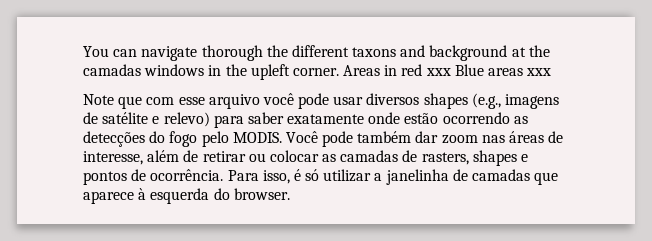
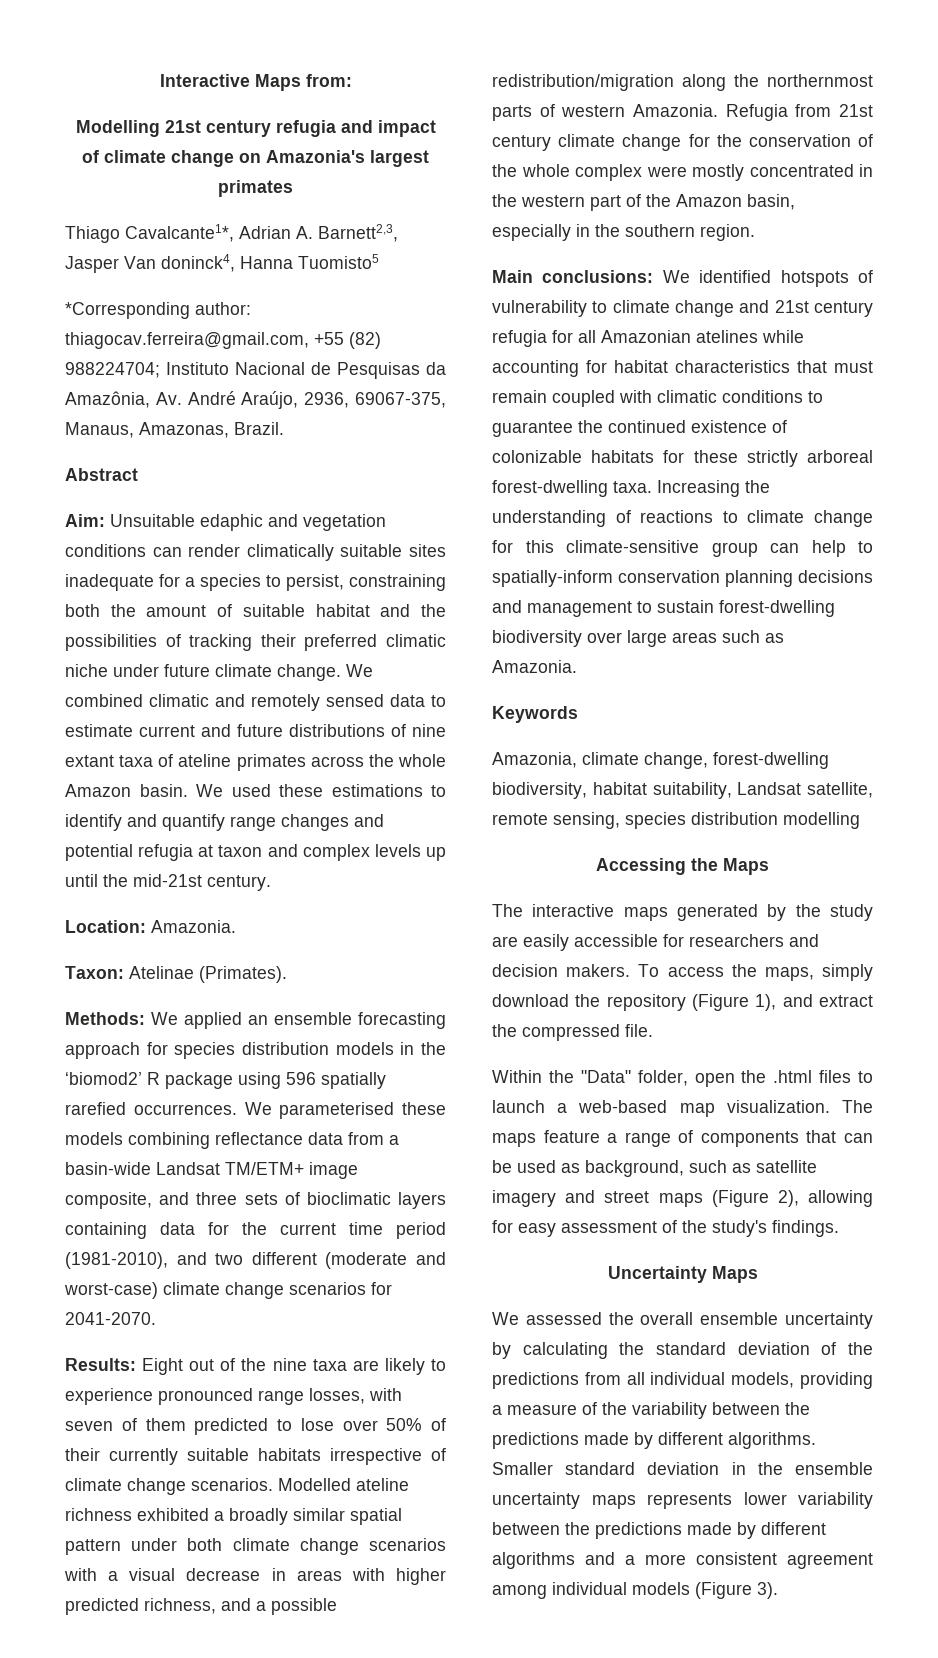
- You can navigate thorough the different taxons and background at the camadas windows in the upleft corner. Areas in red xxx Blue areas xxx
- Note que com esse arquivo você pode usar diversos shapes (e.g., imagens de satélite e relevo) para saber exatamente onde estão ocorrendo as detecções do fogo pelo MODIS. Você pode também dar zoom nas áreas de interesse, além de retirar ou colocar as camadas de rasters, shapes e pontos de ocorrência. Para isso, é só utilizar a janelinha de camadas que aparece à esquerda do browser.
+ Interactive Maps from:
+ Modelling 21st century refugia and impact of climate change on Amazonia's largest primates
+ Thiago Cavalcante1*, Adrian A. Barnett2,3, Jasper Van doninck4, Hanna Tuomisto5
+ *Corresponding author: thiagocav.ferreira@gmail.com, +55 (82) 988224704; Instituto Nacional de Pesquisas da Amazônia, Av. André Araújo, 2936, 69067-375, Manaus, Amazonas, Brazil.
+ Abstract
+ Aim: Unsuitable edaphic and vegetation conditions can render climatically suitable sites inadequate for a species to persist, constraining both the amount of suitable habitat and the possibilities of tracking their preferred climatic niche under future climate change. We combined climatic and remotely sensed data to estimate current and future distributions of nine extant taxa of ateline primates across the whole Amazon basin. We used these estimations to identify and quantify range changes and potential refugia at taxon and complex levels up until the mid-21st century.
+ Location: Amazonia.
+ Taxon: Atelinae (Primates).
+ Methods: We applied an ensemble forecasting approach for species distribution models in the ‘biomod2’ R package using 596 spatially rarefied occurrences. We parameterised these models combining reflectance data from a basin‐wide Landsat TM/ETM+ image composite, and three sets of bioclimatic layers containing data for the current time period (1981-2010), and two different (moderate and worst-case) climate change scenarios for 2041-2070.
+ Results: Eight out of the nine taxa are likely to experience pronounced range losses, with seven of them predicted to lose over 50% of their currently suitable habitats irrespective of climate change scenarios. Modelled ateline richness exhibited a broadly similar spatial pattern under both climate change scenarios with a visual decrease in areas with higher predicted richness, and a possible redistribution/migration along the northernmost parts of western Amazonia. Refugia from 21st century climate change for the conservation of the whole complex were mostly concentrated in the western part of the Amazon basin, especially in the southern region.
+ Main conclusions: We identified hotspots of vulnerability to climate change and 21st century refugia for all Amazonian atelines while accounting for habitat characteristics that must remain coupled with climatic conditions to guarantee the continued existence of colonizable habitats for these strictly arboreal forest-dwelling taxa. Increasing the understanding of reactions to climate change for this climate-sensitive group can help to spatially-inform conservation planning decisions and management to sustain forest-dwelling biodiversity over large areas such as Amazonia.
+ Keywords
+ Amazonia, climate change, forest-dwelling biodiversity, habitat suitability, Landsat satellite, remote sensing, species distribution modelling
+ Accessing the Maps
+ The interactive maps generated by the study are easily accessible for researchers and decision makers. To access the maps, simply download the repository (Figure 1), and extract the compressed file.
+ Within the "Data" folder, open the .html files to launch a web-based map visualization. The maps feature a range of components that can be used as background, such as satellite imagery and street maps (Figure 2), allowing for easy assessment of the study's findings.
+ Uncertainty Maps
+ We assessed the overall ensemble uncertainty by calculating the standard deviation of the predictions from all individual models, providing a measure of the variability between the predictions made by different algorithms. Smaller standard deviation in the ensemble uncertainty maps represents lower variability between the predictions made by different algorithms and a more consistent agreement among individual models (Figure 3).

